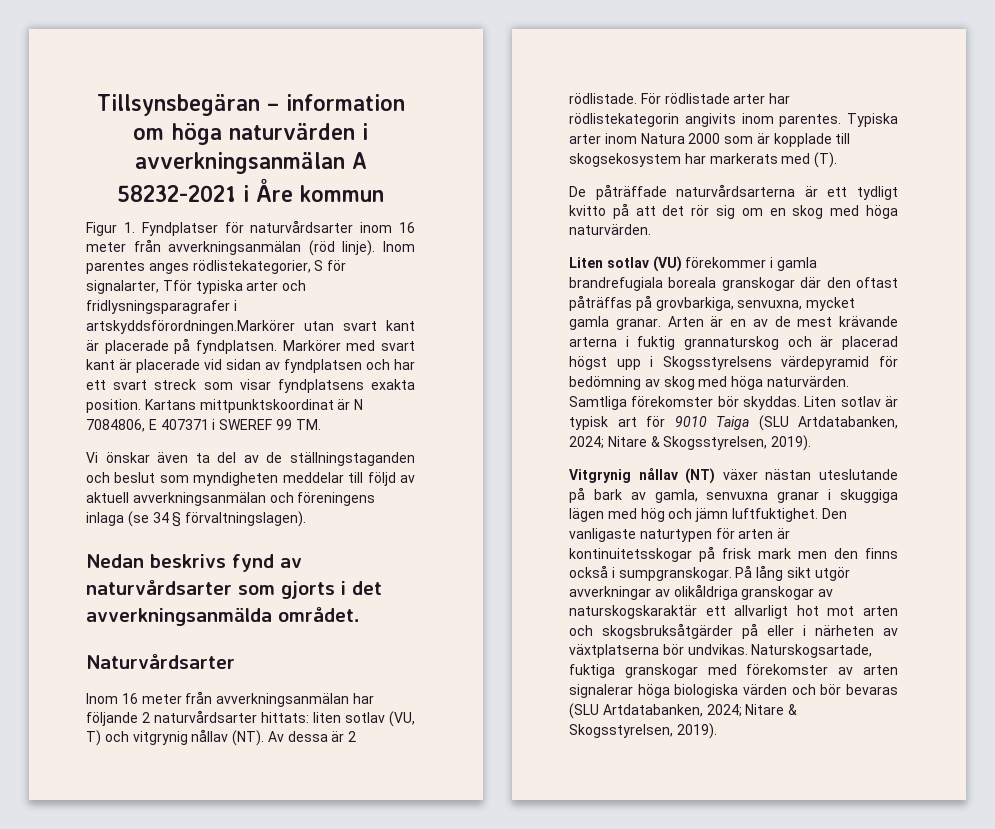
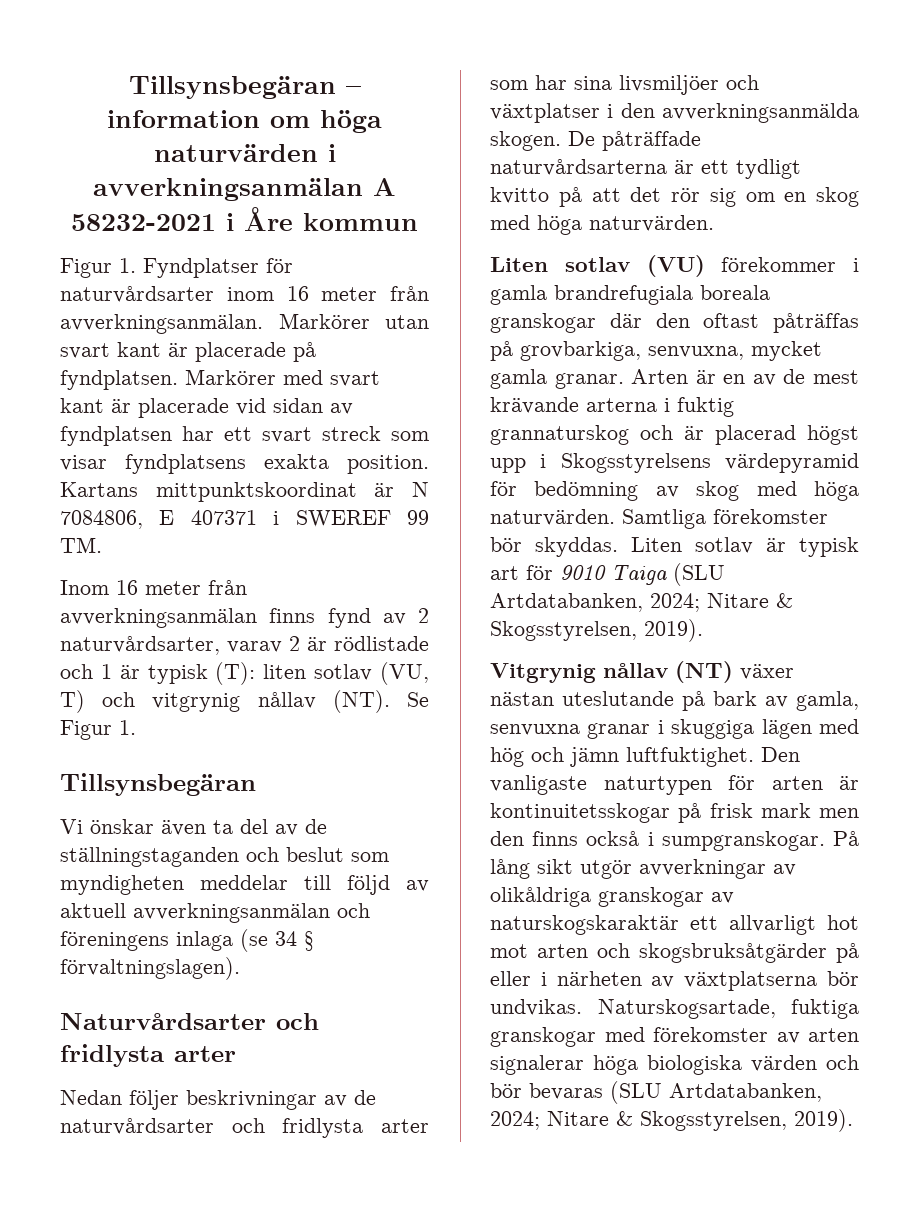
- Figur 1. Fyndplatser för naturvårdsarter inom 16 meter från avverkningsanmälan (röd linje). Inom parentes anges rödlistekategorier, S för signalarter, Tför typiska arter och fridlysningsparagrafer i artskyddsförordningen.Markörer utan svart kant är placerade på fyndplatsen.
+ Figur 1. Fyndplatser för naturvårdsarter inom 16 meter från avverkningsanmälan. Markörer utan svart kant är placerade på fyndplatsen.
- Markörer med svart kant är placerade vid sidan av fyndplatsen och har ett svart streck som visar fyndplatsens exakta position.
+ Markörer med svart kant är placerade vid sidan av fyndplatsen har ett svart streck som visar fyndplatsens exakta position.
+ Inom 16 meter från avverkningsanmälan finns fynd av 2 naturvårdsarter, varav 2 är rödlistade och 1 är typisk (T): liten sotlav (VU, T) och vitgrynig nållav (NT). Se Figur 1.
+ Tillsynsbegäran
- Nedan beskrivs fynd av naturvårdsarter som gjorts i det avverkningsanmälda området.
- Naturvårdsarter
- Inom 16 meter från avverkningsanmälan har följande 2 naturvårdsarter hittats: liten sotlav (VU, T) och vitgrynig nållav (NT). Av dessa är 2 rödlistade. För rödlistade arter har rödlistekategorin angivits inom parentes. Typiska arter inom Natura 2000 som är kopplade till skogsekosystem har markerats med (T).
- De påträffade naturvårdsarterna är ett tydligt kvitto på att det rör sig om en skog med höga naturvärden.
+ Naturvårdsarter och fridlysta arter
+ Nedan följer beskrivningar av de naturvårdsarter och fridlysta arter som har sina livsmiljöer och växtplatser i den avverkningsanmälda skogen. De påträffade naturvårdsarterna är ett tydligt kvitto på att det rör sig om en skog med höga naturvärden.

